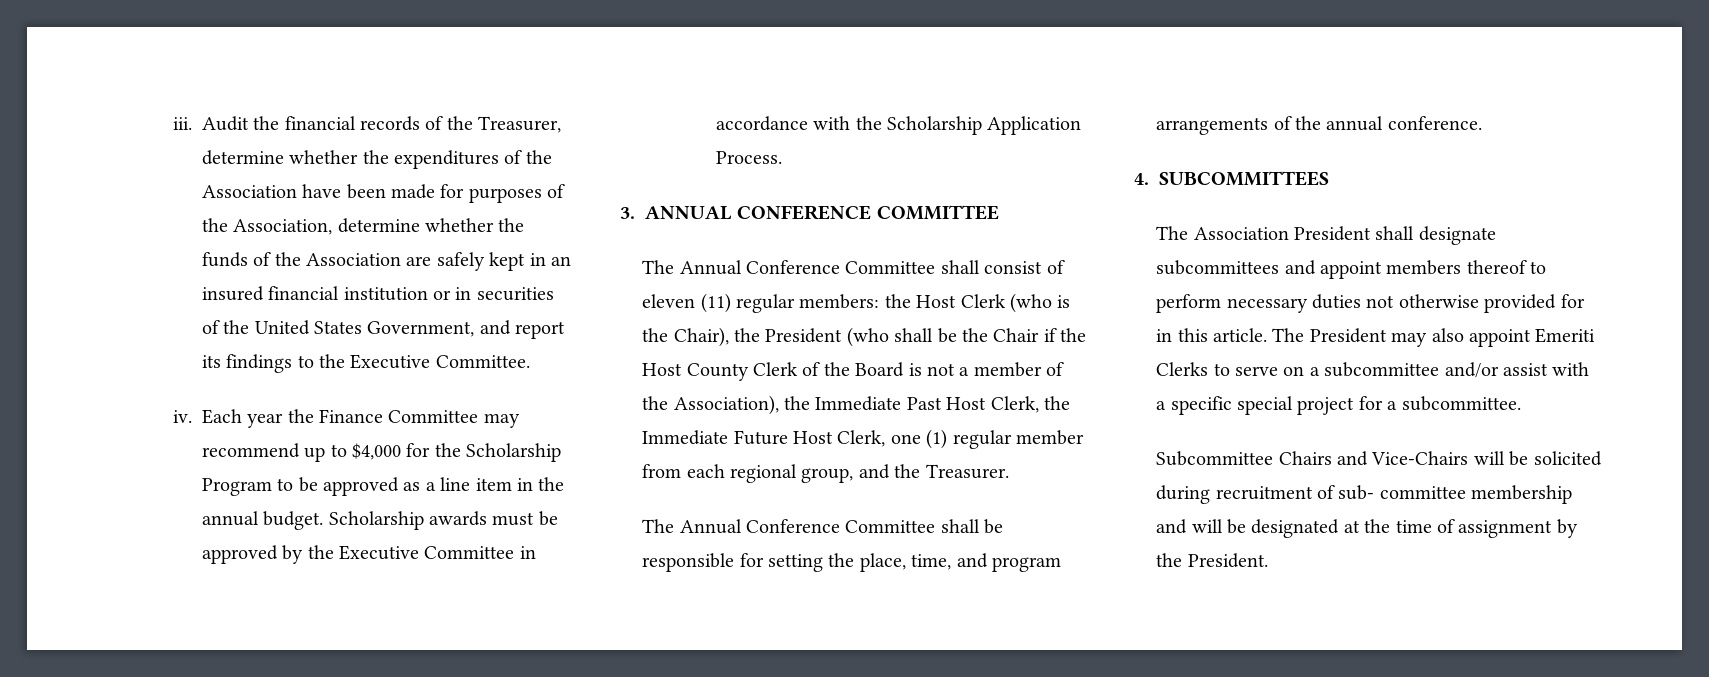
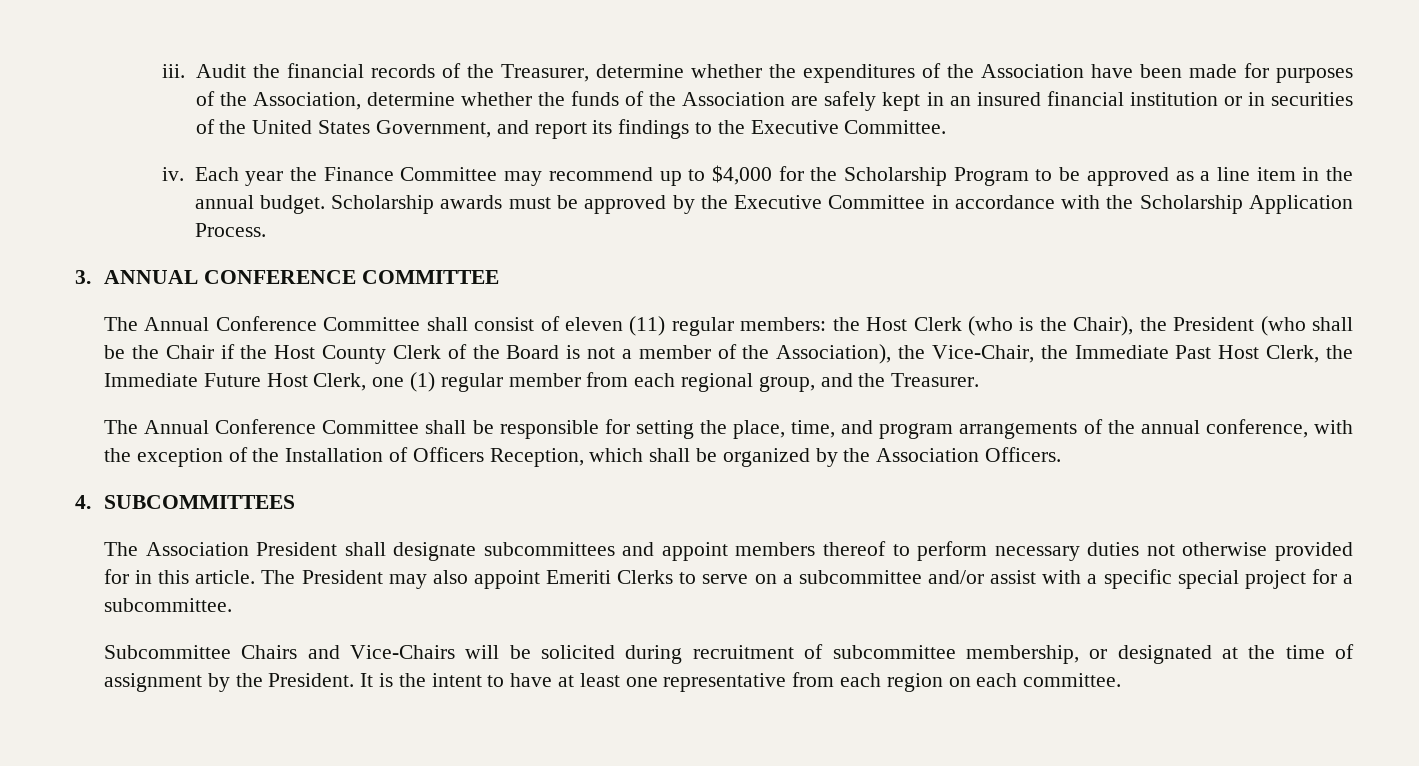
- the Host Clerk (who is the Chair), the President (who shall be the Chair if the Host County Clerk of the Board is not a member of the Association), the Immediate Past Host Clerk, the Immediate Future Host Clerk, one (1) regular member from each regional group, and the Treasurer.
+ the Host Clerk (who is the Chair), the President (who shall be the Chair if the Host County Clerk of the Board is not a member of the Association), the Vice-Chair, the Immediate Past Host Clerk, the Immediate Future Host Clerk, one (1) regular member from each regional group, and the Treasurer.
- The Annual Conference Committee shall be responsible for setting the place, time, and program arrangements of the annual conference.
+ The Annual Conference Committee shall be responsible for setting the place, time, and program arrangements of the annual conference, with the exception of the Installation of Officers Reception, which shall be organized by the Association Officers.
- Subcommittee Chairs and Vice-Chairs will be solicited during recruitment of sub- committee membership and will be designated at the time of assignment by the President.
+ Subcommittee Chairs and Vice-Chairs will be solicited during recruitment of subcommittee membership, or designated at the time of assignment by the President.
+ It is the intent to have at least one representative from each region on each committee.

